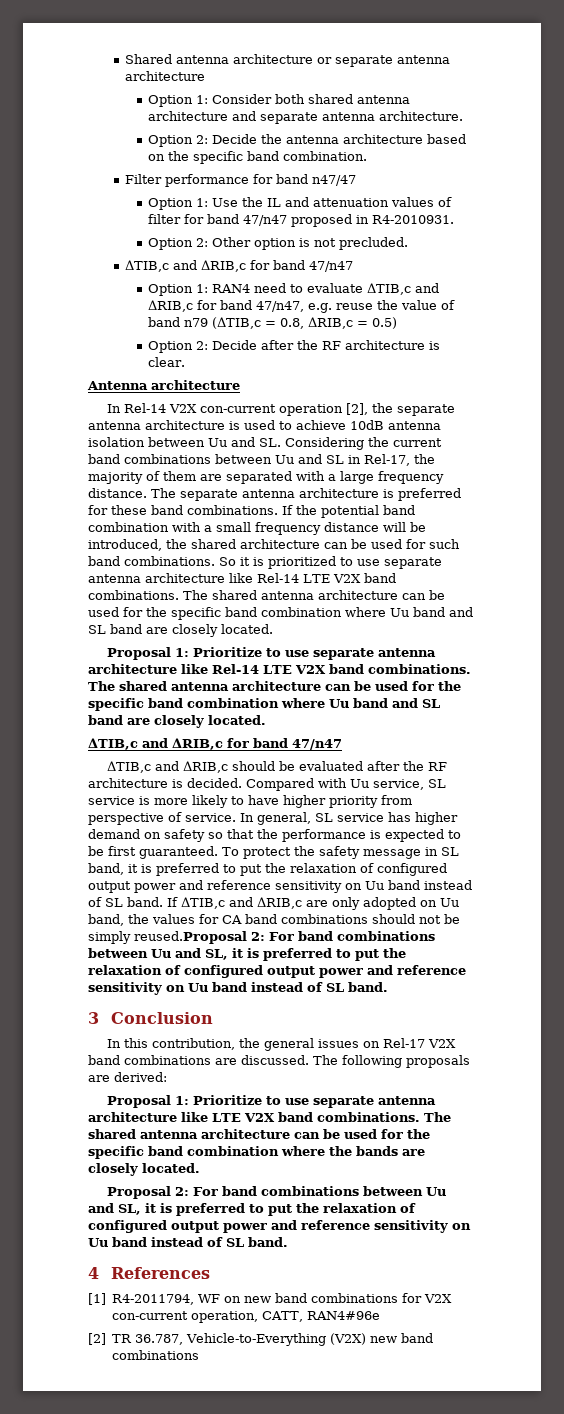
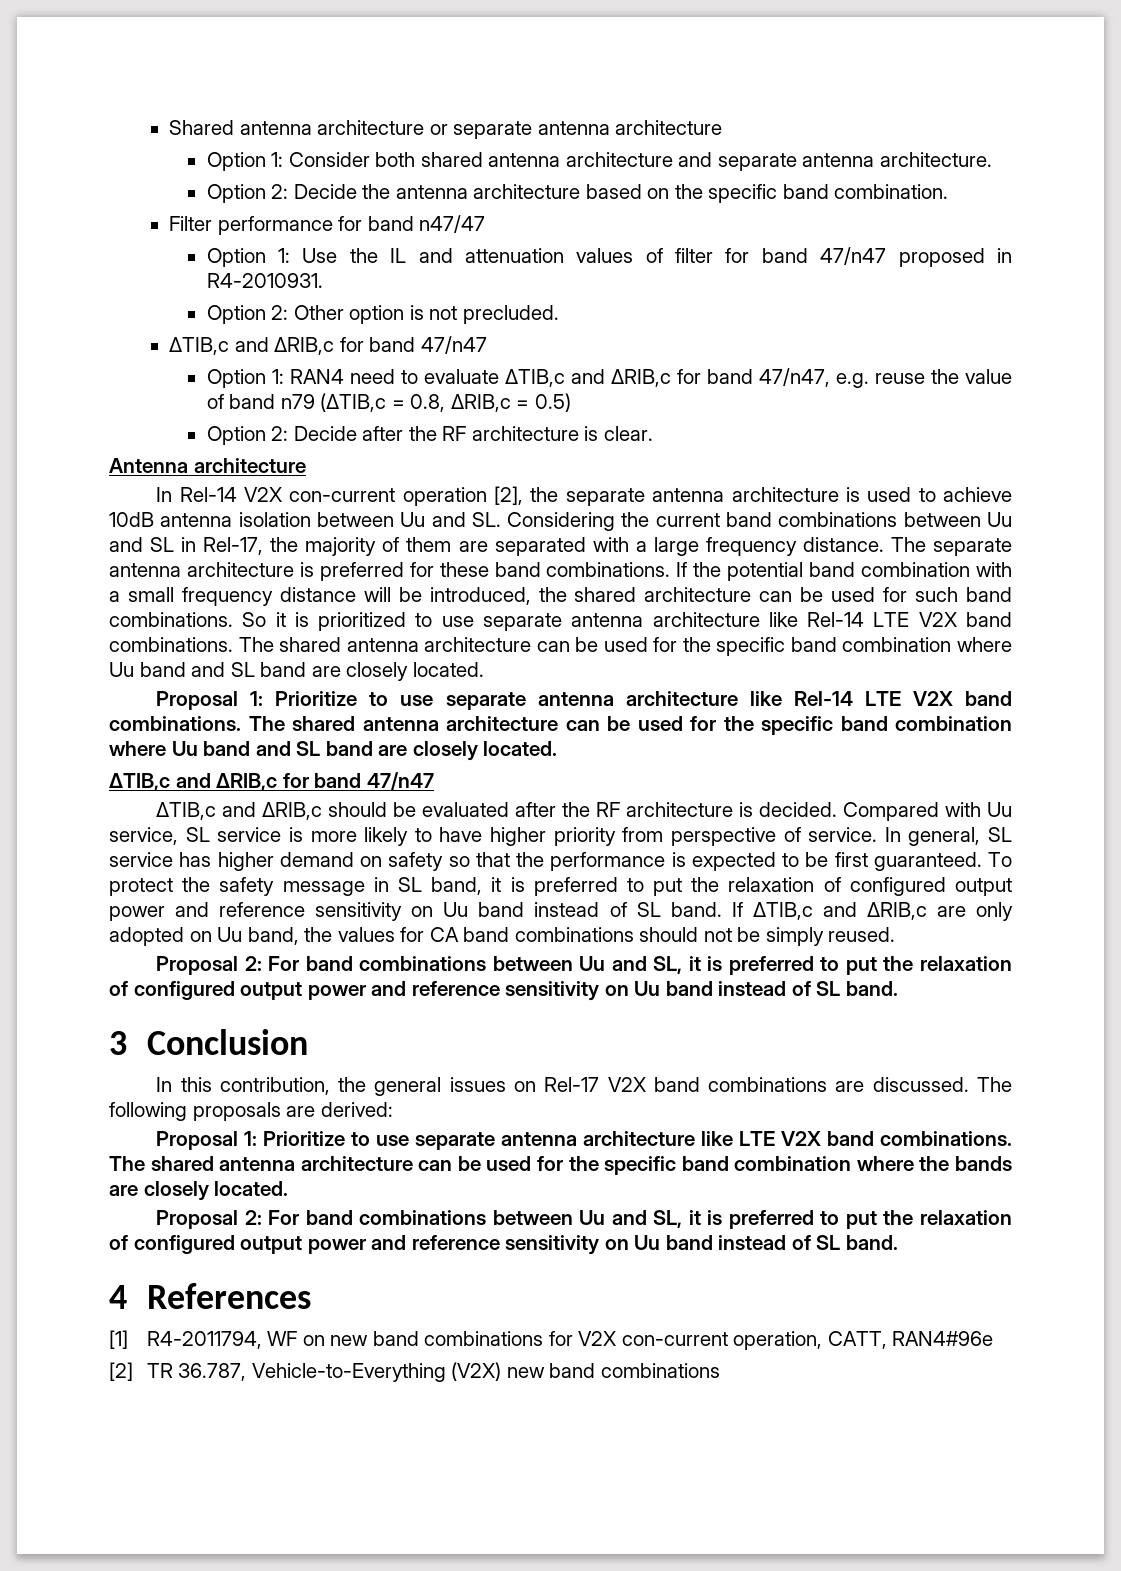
- If ΔTIB,c and ΔRIB,c are only adopted on Uu band, the values for CA band combinations should not be simply reused.Proposal 2: For band combinations between Uu and SL, it is preferred to put the relaxation of configured output power and reference sensitivity on Uu band instead of SL band.
+ If ΔTIB,c and ΔRIB,c are only adopted on Uu band, the values for CA band combinations should not be simply reused.
+ Proposal 2: For band combinations between Uu and SL, it is preferred to put the relaxation of configured output power and reference sensitivity on Uu band instead of SL band.

